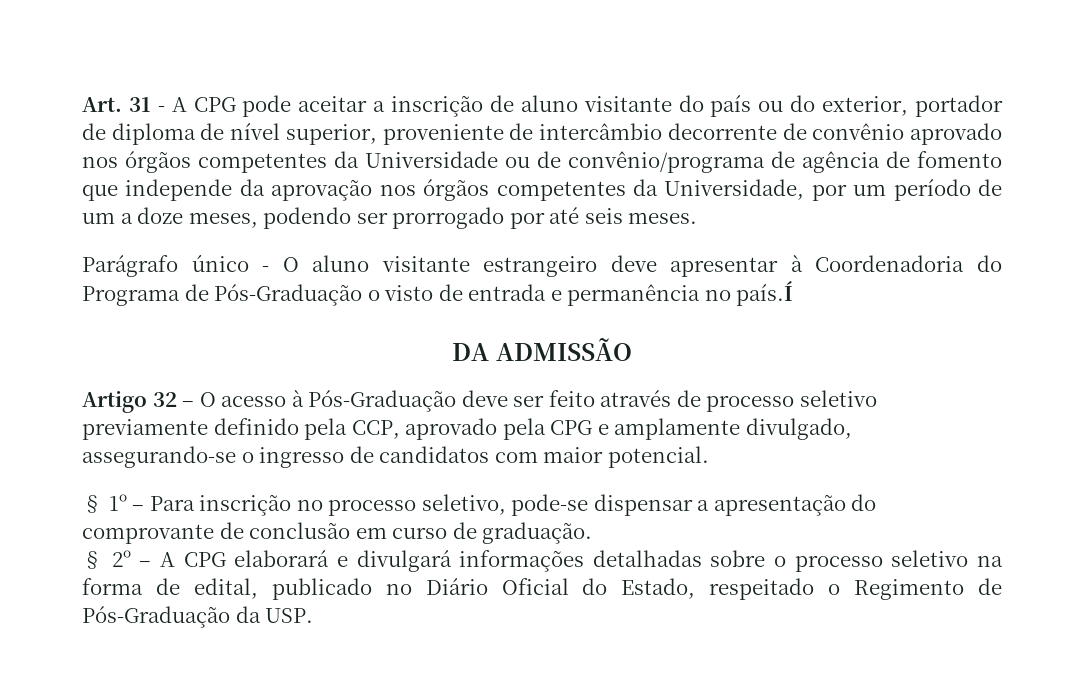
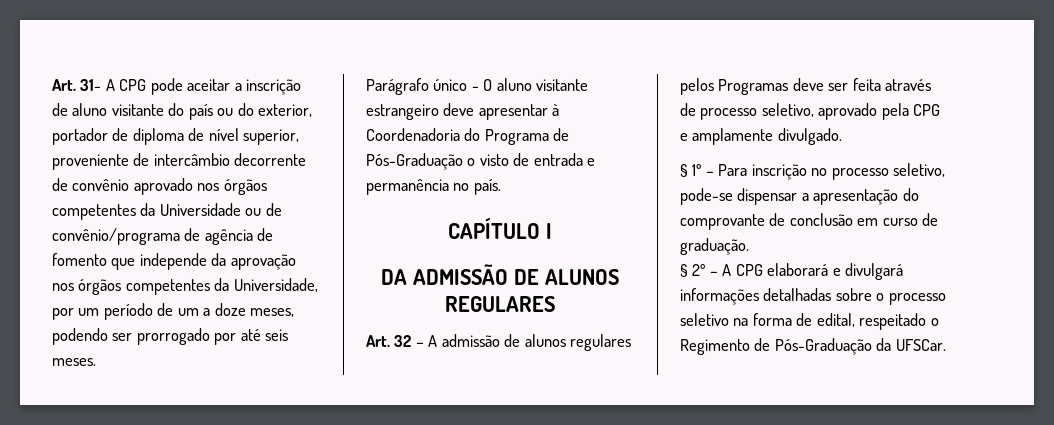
- Art. 31 - A CPG pode aceitar a inscrição de aluno visitante do país ou do exterior, portador de diploma de nível superior, proveniente de intercâmbio decorrente de convênio aprovado nos órgãos competentes da Universidade ou de convênio/programa de agência de fomento que independe da aprovação nos órgãos competentes da Universidade, por um período de um a doze meses, podendo ser prorrogado por até seis meses.
+ Art. 31- A CPG pode aceitar a inscrição de aluno visitante do país ou do exterior, portador de diploma de nível superior, proveniente de intercâmbio decorrente de convênio aprovado nos órgãos competentes da Universidade ou de convênio/programa de agência de fomento que independe da aprovação nos órgãos competentes da Universidade, por um período de um a doze meses, podendo ser prorrogado por até seis meses.
- Parágrafo único - O aluno visitante estrangeiro deve apresentar à Coordenadoria do Programa de Pós-Graduação o visto de entrada e permanência no país.Í
+ Parágrafo único - O aluno visitante estrangeiro deve apresentar à Coordenadoria do Programa de Pós-Graduação o visto de entrada e permanência no país.
+ CAPÍTULO I
- DA ADMISSÃO
- Artigo 32 – O acesso à Pós-Graduação deve ser feito através de processo seletivo previamente definido pela CCP, aprovado pela CPG e amplamente divulgado, assegurando-se o ingresso de candidatos com maior potencial.
+ DA ADMISSÃO DE ALUNOS REGULARES
+ Art. 32 – A admissão de alunos regulares pelos Programas deve ser feita através de processo seletivo, aprovado pela CPG e amplamente divulgado.
- § 2º – A CPG elaborará e divulgará informações detalhadas sobre o processo seletivo na forma de edital, publicado no Diário Oficial do Estado, respeitado o Regimento de Pós-Graduação da USP.
+ § 2º – A CPG elaborará e divulgará informações detalhadas sobre o processo seletivo na forma de edital, respeitado o Regimento de Pós-Graduação da UFSCar.

